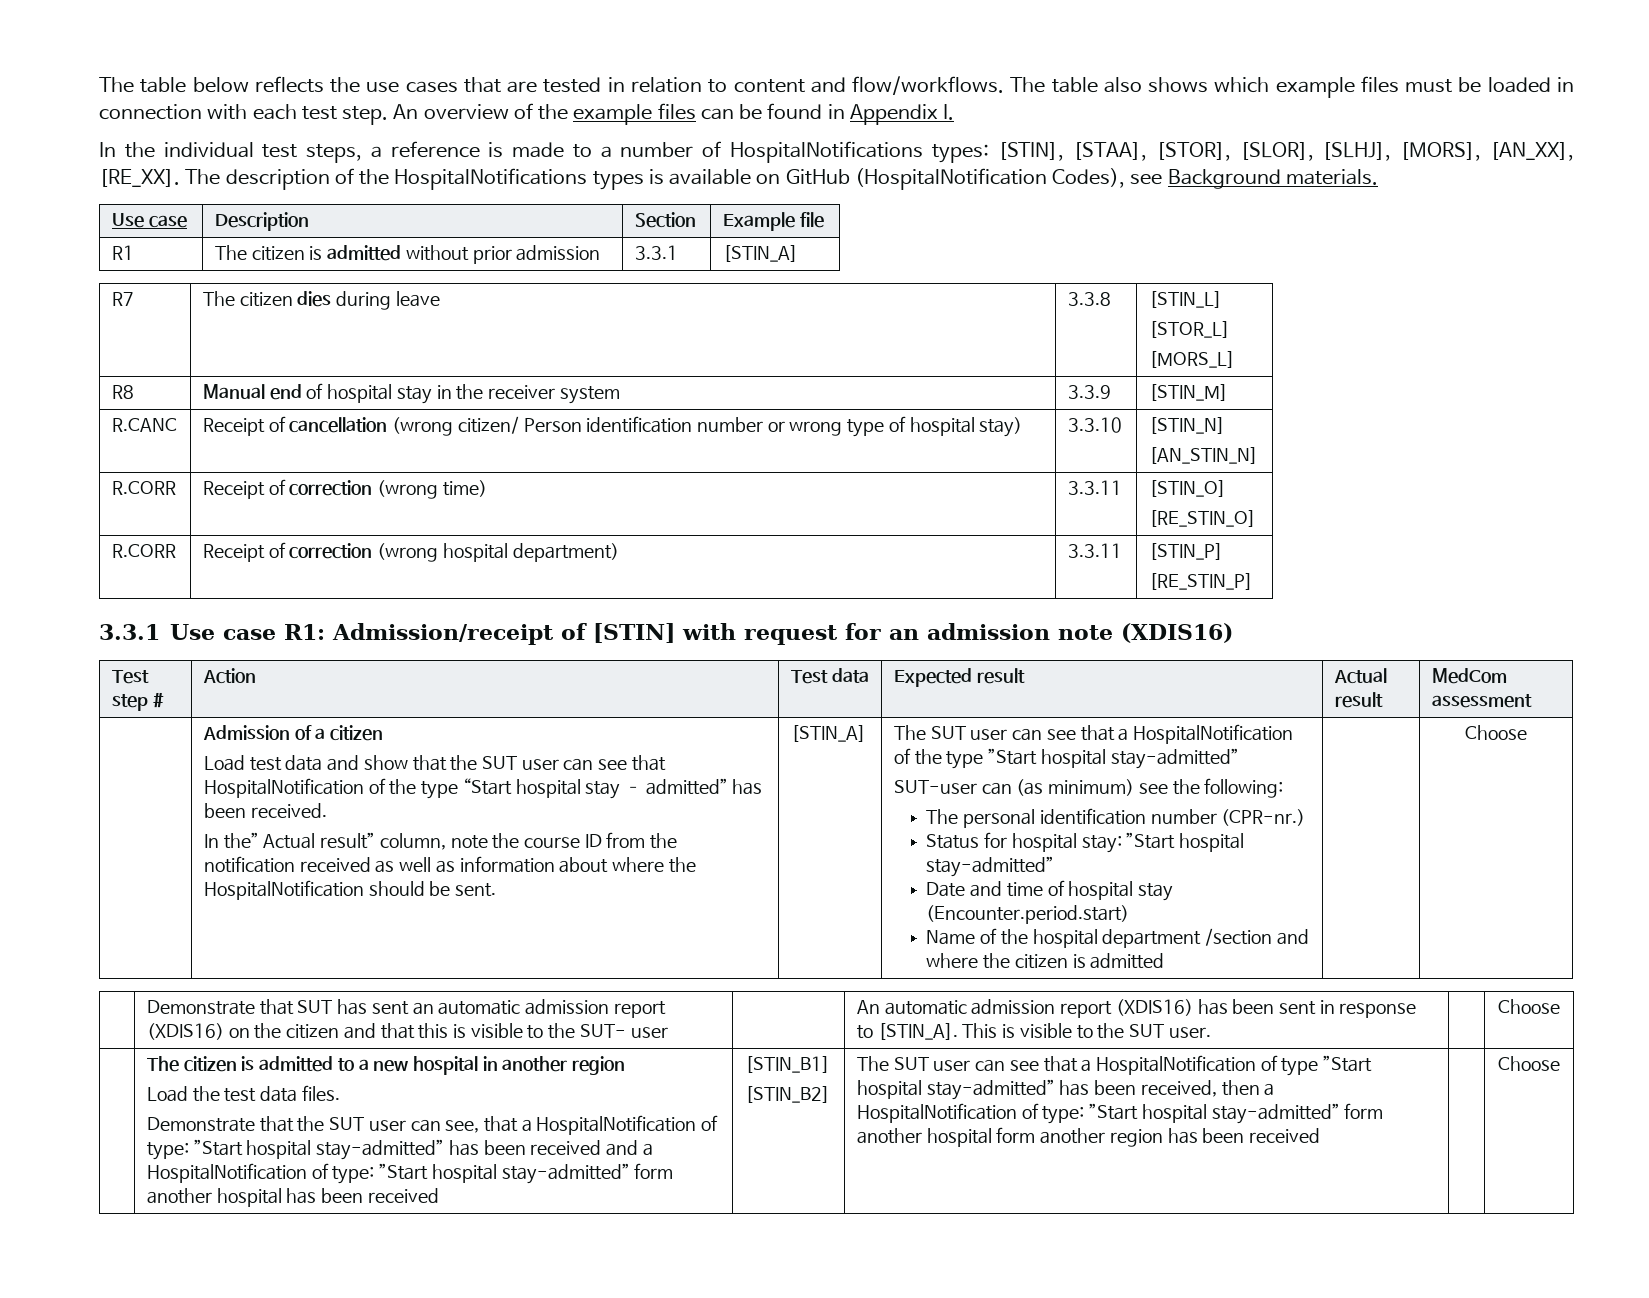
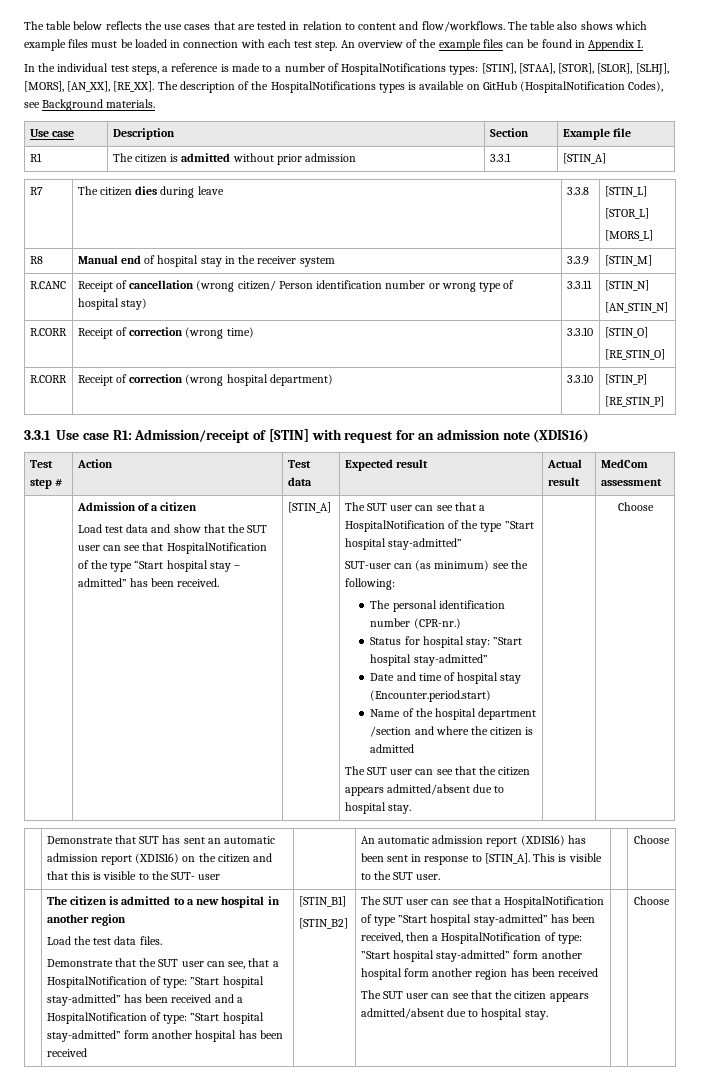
- R.CANC | Receipt of cancellation (wrong citizen/ Person identification number or wrong type of hospital stay) | 3.3.10 | [STIN_N]
+ R.CANC | Receipt of cancellation (wrong citizen/ Person identification number or wrong type of hospital stay) | 3.3.11 | [STIN_N]
- R.CORR | Receipt of correction (wrong time) | 3.3.11 | [STIN_O]
+ R.CORR | Receipt of correction (wrong time) | 3.3.10 | [STIN_O]
- R.CORR | Receipt of correction (wrong hospital department) | 3.3.11 | [STIN_P]
+ R.CORR | Receipt of correction (wrong hospital department) | 3.3.10 | [STIN_P]
- In the” Actual result” column, note the course ID from the notification received as well as information about where the HospitalNotification should be sent.
  Name of the hospital department /section and where the citizen is admitted
+ The SUT user can see that the citizen appears admitted/absent due to hospital stay.
  The SUT user can see that a HospitalNotification of type ”Start hospital stay-admitted” has been received, then a HospitalNotification of type: ”Start hospital stay-admitted” form another hospital form another region has been received
+ The SUT user can see that the citizen appears admitted/absent due to hospital stay.

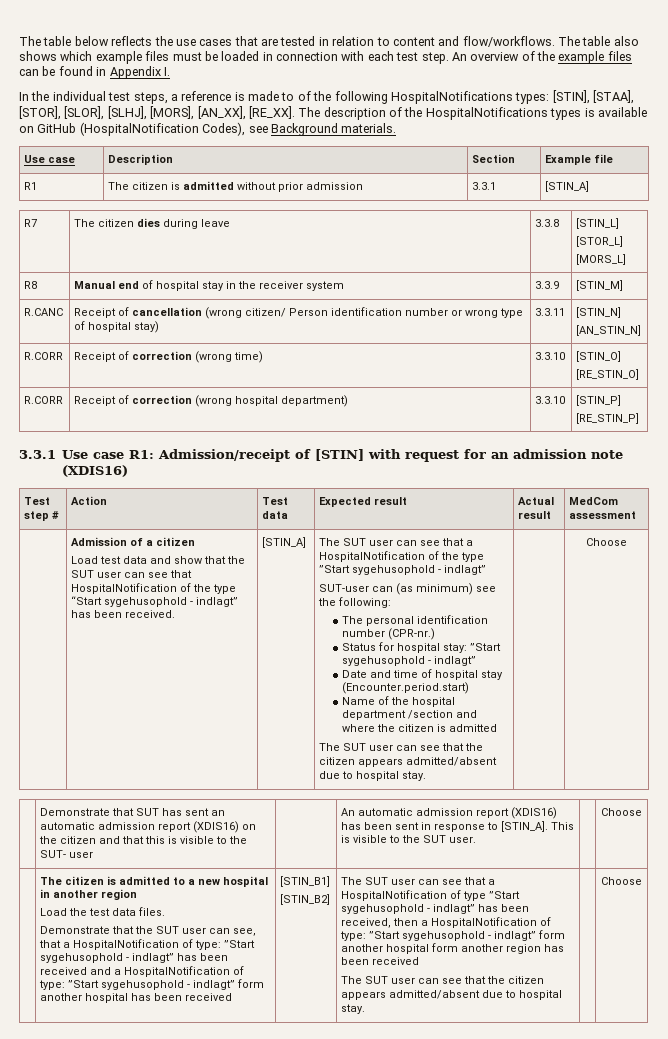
- In the individual test steps, a reference is made to a number of HospitalNotifications types: [STIN], [STAA], [STOR], [SLOR], [SLHJ], [MORS], [AN_XX], [RE_XX].
+ In the individual test steps, a reference is made to of the following HospitalNotifications types: [STIN], [STAA], [STOR], [SLOR], [SLHJ], [MORS], [AN_XX], [RE_XX].
- Load test data and show that the SUT user can see that HospitalNotification of the type “Start hospital stay – admitted” has been received.
+ Load test data and show that the SUT user can see that HospitalNotification of the type “Start sygehusophold - indlagt” has been received.
- The SUT user can see that a HospitalNotification of the type ”Start hospital stay-admitted”
+ The SUT user can see that a HospitalNotification of the type ”Start sygehusophold - indlagt”
- Status for hospital stay: ”Start hospital stay-admitted”
+ Status for hospital stay: ”Start sygehusophold - indlagt”
- Demonstrate that the SUT user can see, that a HospitalNotification of type: ”Start hospital stay-admitted” has been received and a HospitalNotification of type: ”Start hospital stay-admitted” form another hospital has been received
+ Demonstrate that the SUT user can see, that a HospitalNotification of type: ”Start sygehusophold - indlagt” has been received and a HospitalNotification of type: ”Start sygehusophold - indlagt” form another hospital has been received
- The SUT user can see that a HospitalNotification of type ”Start hospital stay-admitted” has been received, then a HospitalNotification of type: ”Start hospital stay-admitted” form another hospital form another region has been received
+ The SUT user can see that a HospitalNotification of type ”Start sygehusophold - indlagt” has been received, then a HospitalNotification of type: ”Start sygehusophold - indlagt” form another hospital form another region has been received

